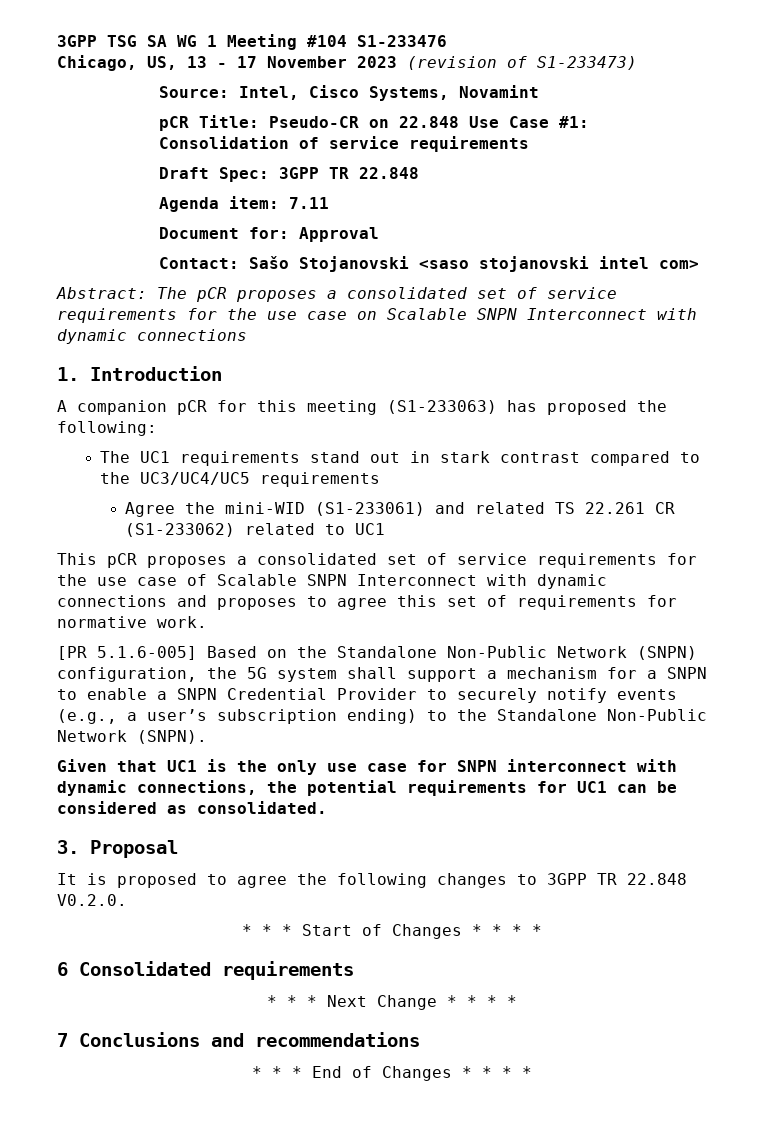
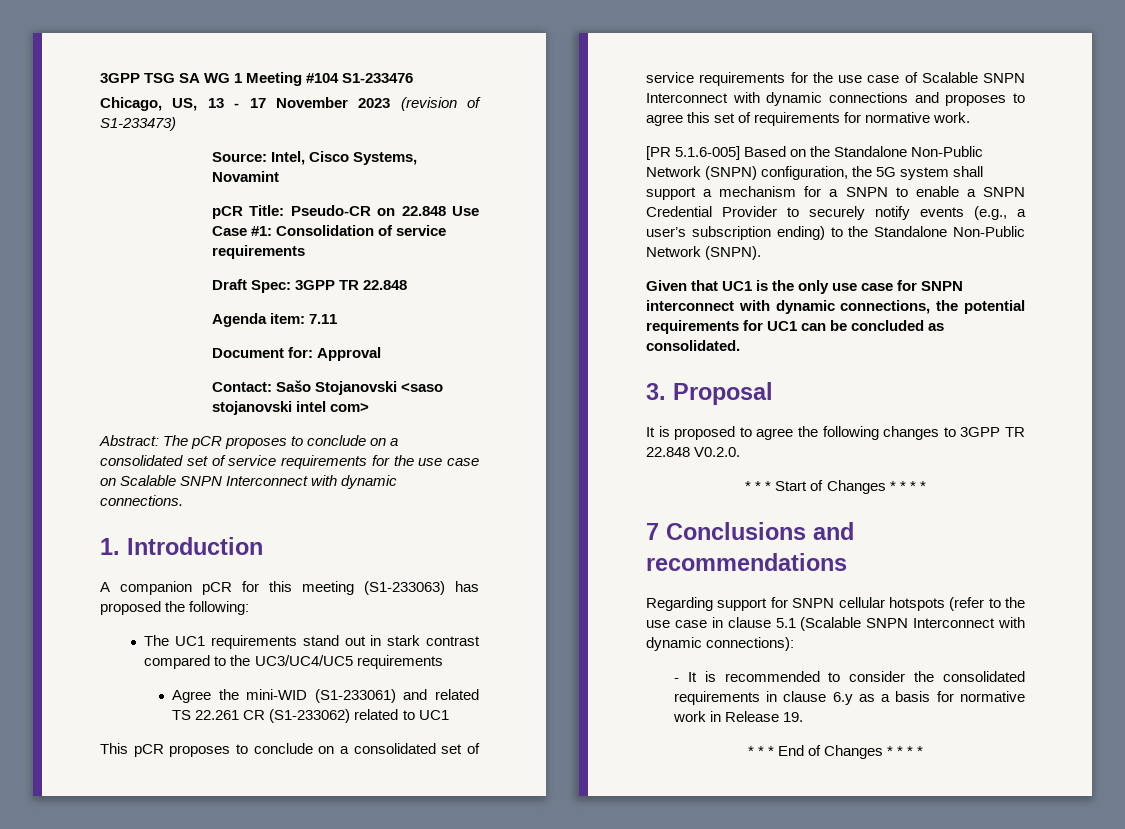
- Abstract: The pCR proposes a consolidated set of service requirements for the use case on Scalable SNPN Interconnect with dynamic connections
+ Abstract: The pCR proposes to conclude on a consolidated set of service requirements for the use case on Scalable SNPN Interconnect with dynamic connections.
- This pCR proposes a consolidated set of service requirements for the use case of Scalable SNPN Interconnect with dynamic connections and proposes to agree this set of requirements for normative work.
+ This pCR proposes to conclude on a consolidated set of service requirements for the use case of Scalable SNPN Interconnect with dynamic connections and proposes to agree this set of requirements for normative work.
- Given that UC1 is the only use case for SNPN interconnect with dynamic connections, the potential requirements for UC1 can be considered as consolidated.
+ Given that UC1 is the only use case for SNPN interconnect with dynamic connections, the potential requirements for UC1 can be concluded as consolidated.
- 6 Consolidated requirements
- * * * Next Change * * * *
  7 Conclusions and recommendations
+ Regarding support for SNPN cellular hotspots (refer to the use case in clause 5.1 (Scalable SNPN Interconnect with dynamic connections):
+ - It is recommended to consider the consolidated requirements in clause 6.y as a basis for normative work in Release 19.

